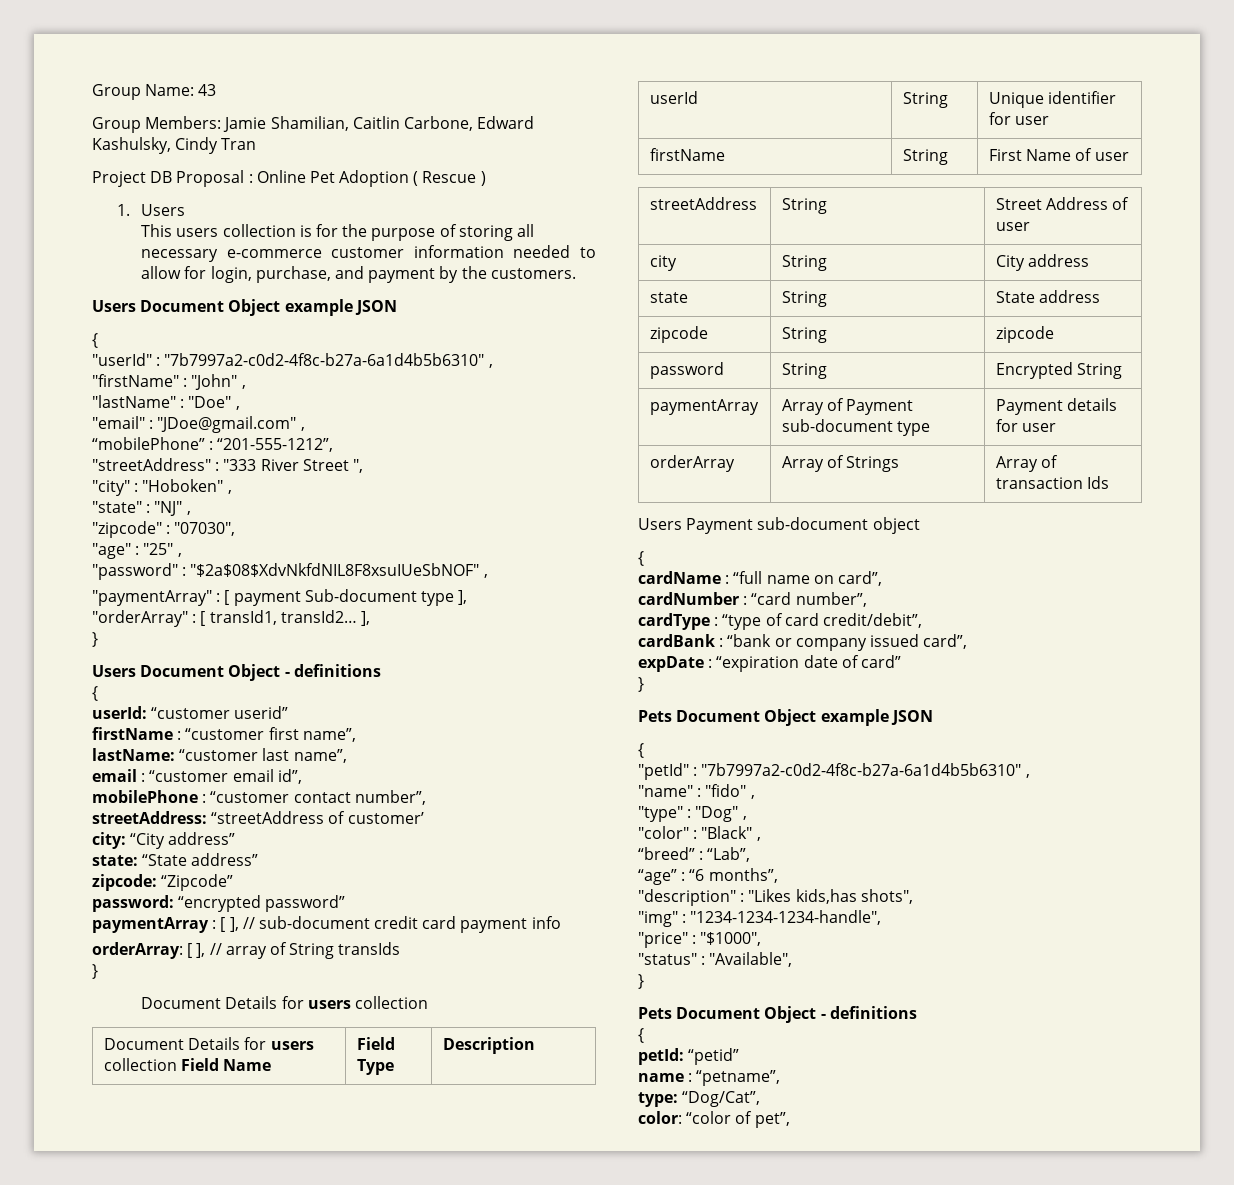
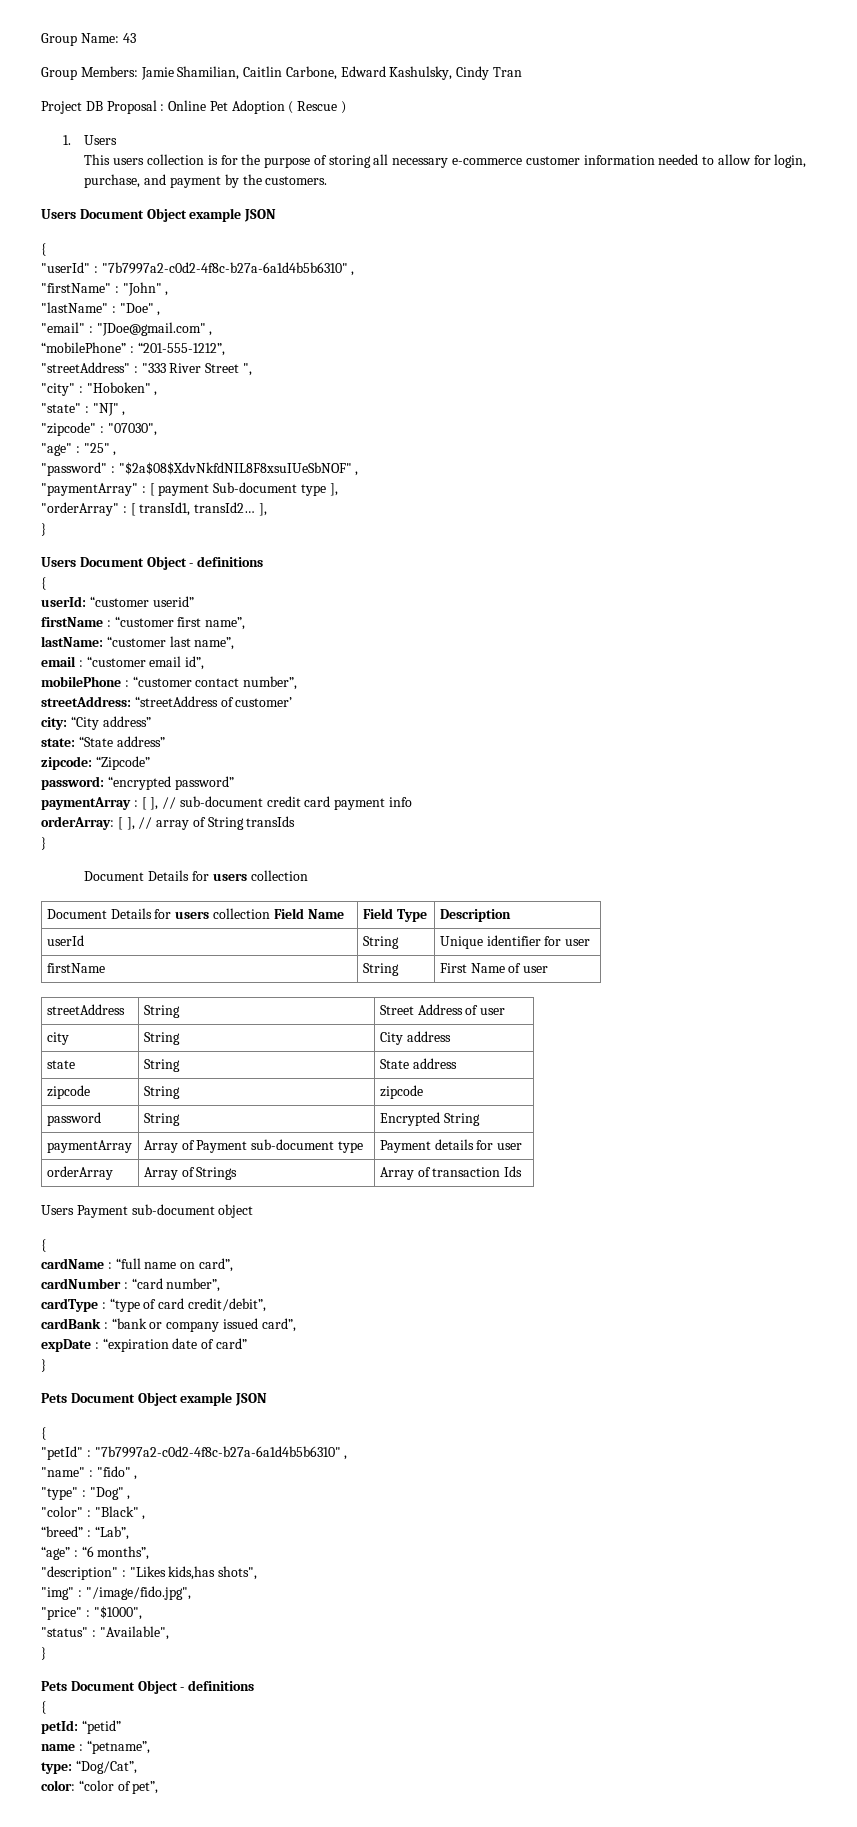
- "img" : "1234-1234-1234-handle",
+ "img" : "/image/fido.jpg",

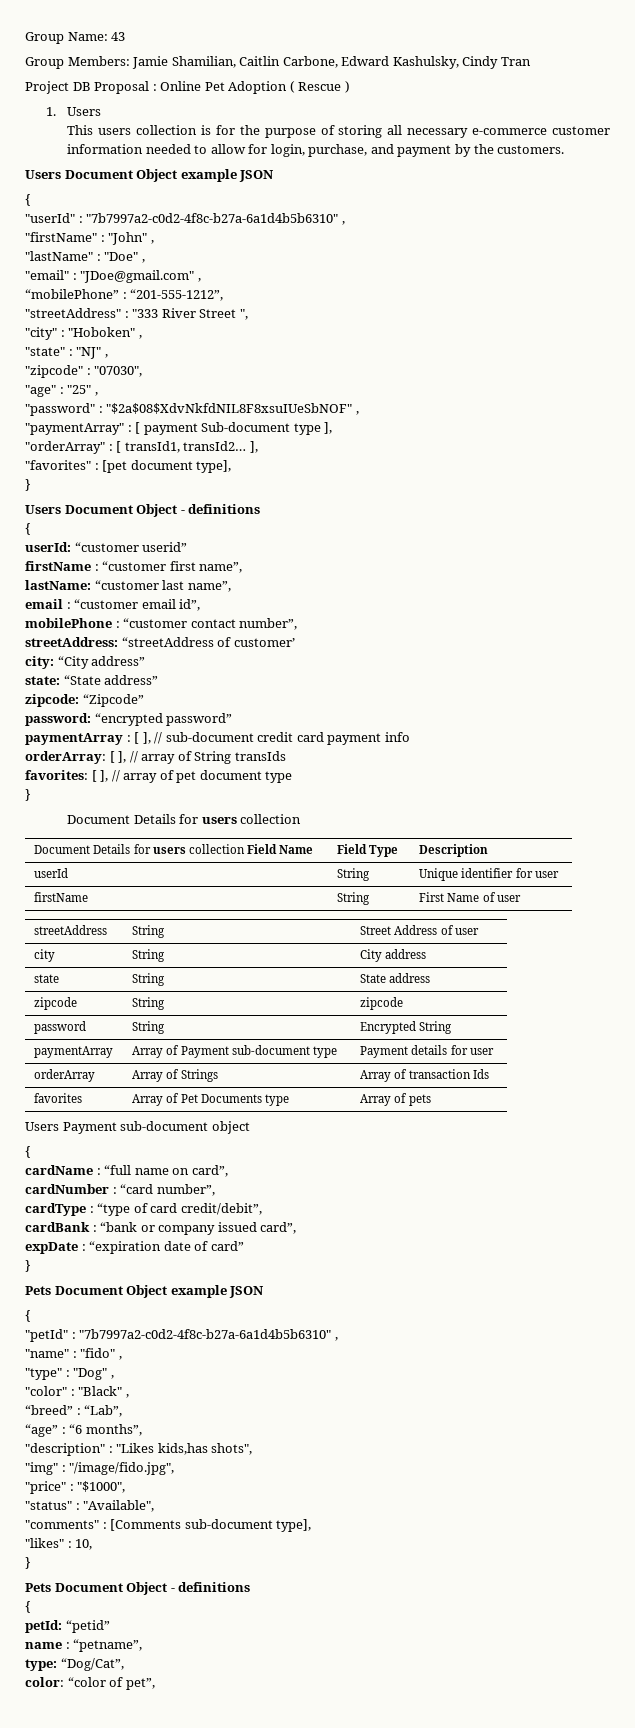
+ "favorites" : [pet document type],
+ favorites: [ ], // array of pet document type
+ favorites | Array of Pet Documents type | Array of pets
+ "comments" : [Comments sub-document type],
+ "likes" : 10,

